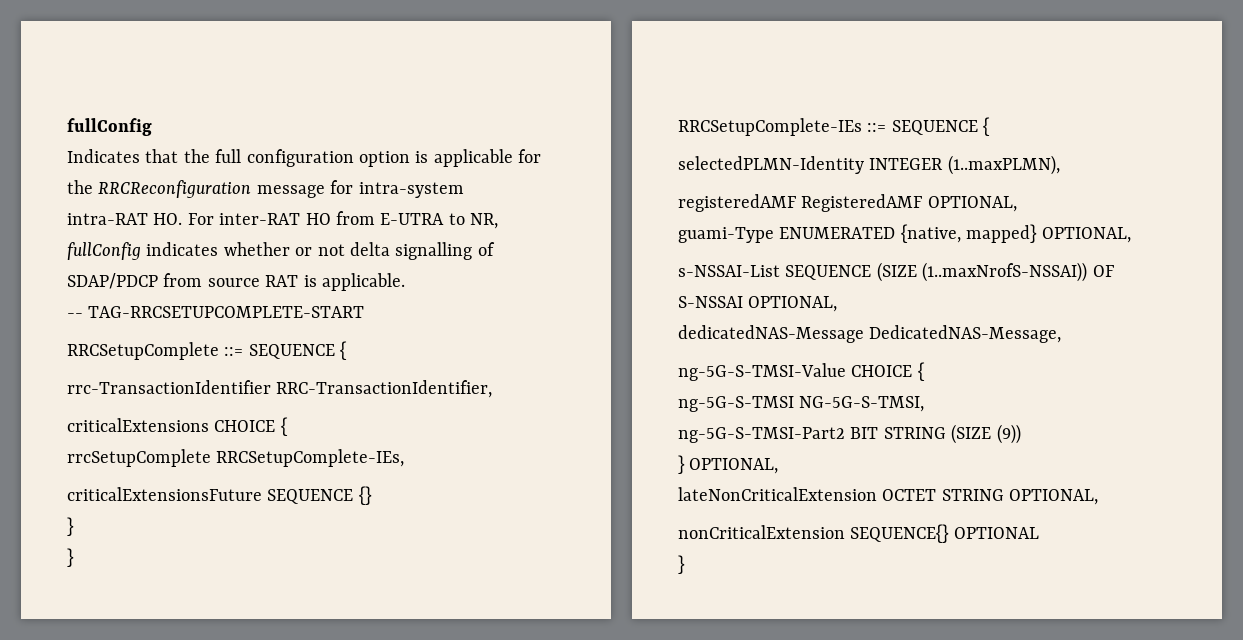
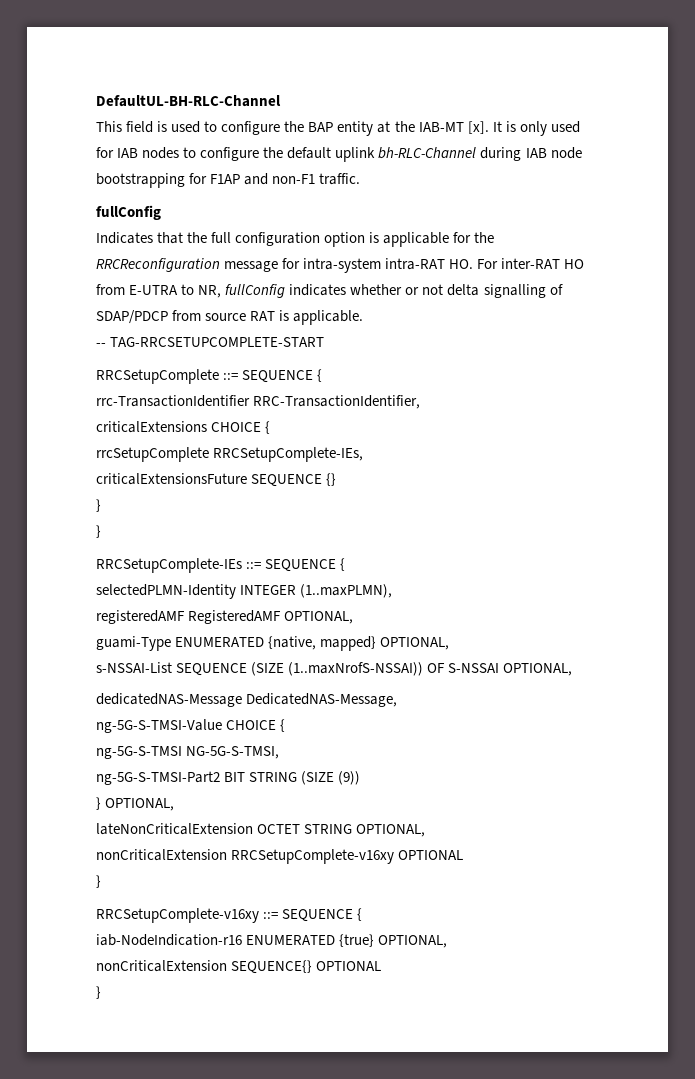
+ DefaultUL-BH-RLC-Channel
+ This field is used to configure the BAP entity at the IAB-MT [x]. It is only used for IAB nodes to configure the default uplink bh-RLC-Channel during IAB node bootstrapping for F1AP and non-F1 traffic.
+ nonCriticalExtension RRCSetupComplete-v16xy OPTIONAL
+ }
+ RRCSetupComplete-v16xy ::= SEQUENCE {
+ iab-NodeIndication-r16 ENUMERATED {true} OPTIONAL,

